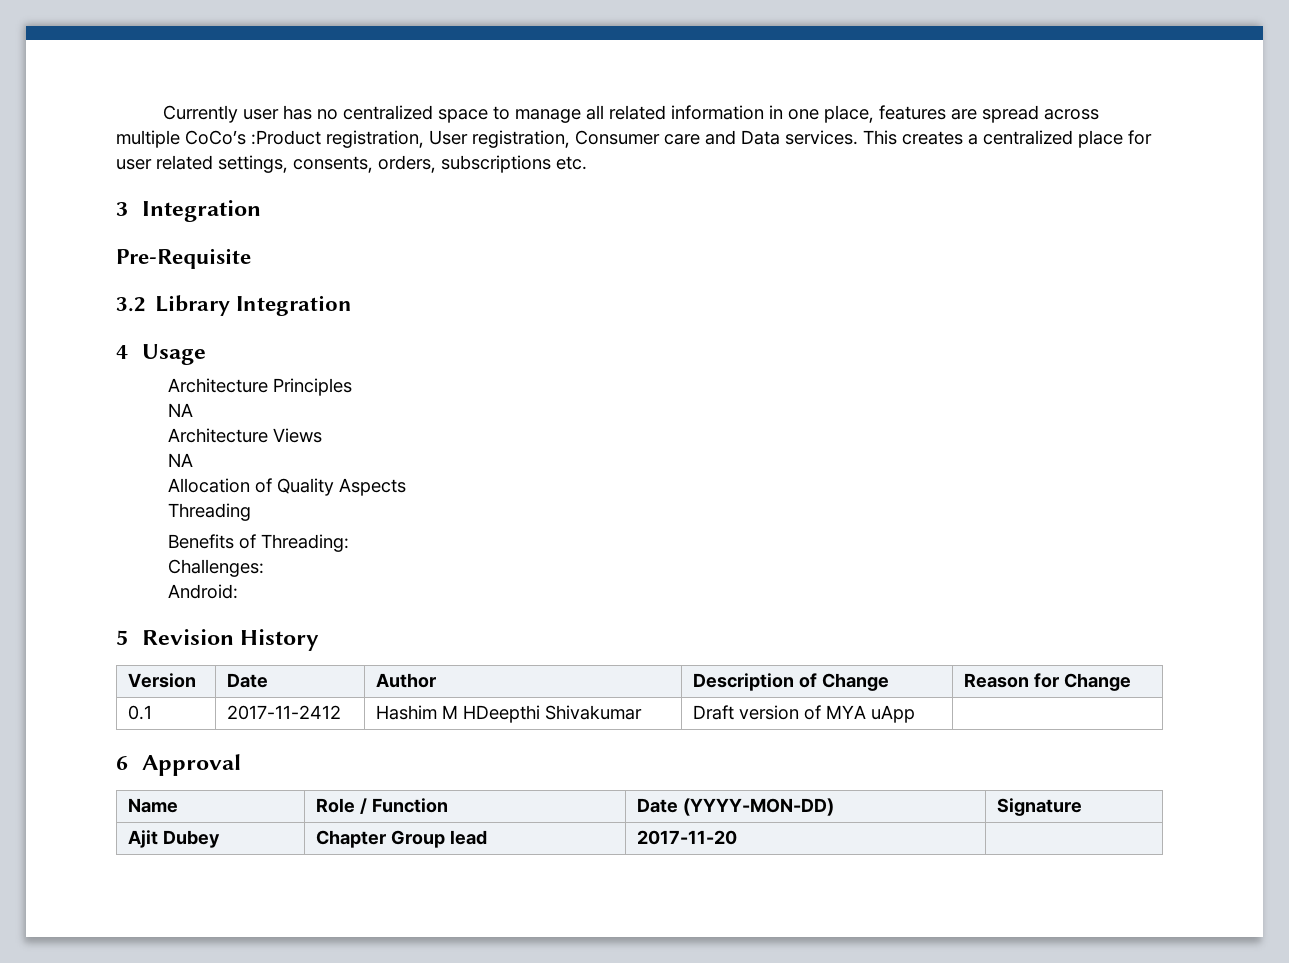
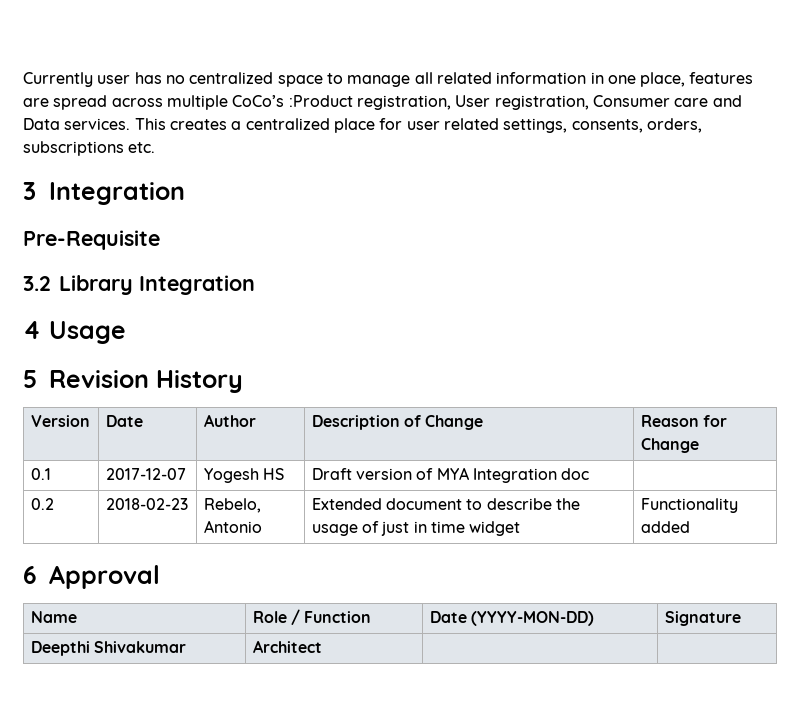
- Architecture Principles
- NA
- Architecture Views
- NA
- Allocation of Quality Aspects
- Threading
- Benefits of Threading:
- Challenges:
- Android:
- 0.1 | 2017-11-2412 | Hashim M HDeepthi Shivakumar | Draft version of MYA uApp |
+ 0.1 | 2017-12-07 | Yogesh HS | Draft version of MYA Integration doc |
+ 0.2 | 2018-02-23 | Rebelo, Antonio | Extended document to describe the usage of just in time widget | Functionality added
- Ajit Dubey | Chapter Group lead | 2017-11-20 |
+ Deepthi Shivakumar | Architect | |

